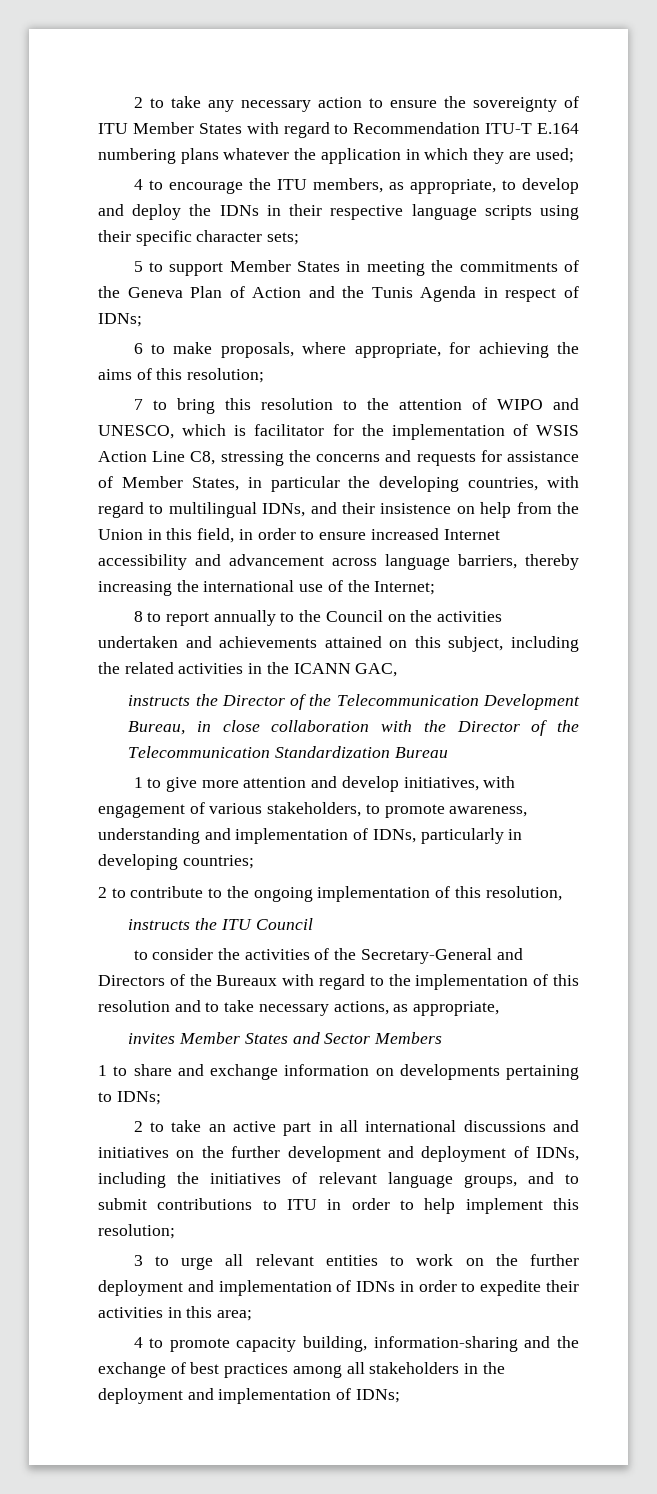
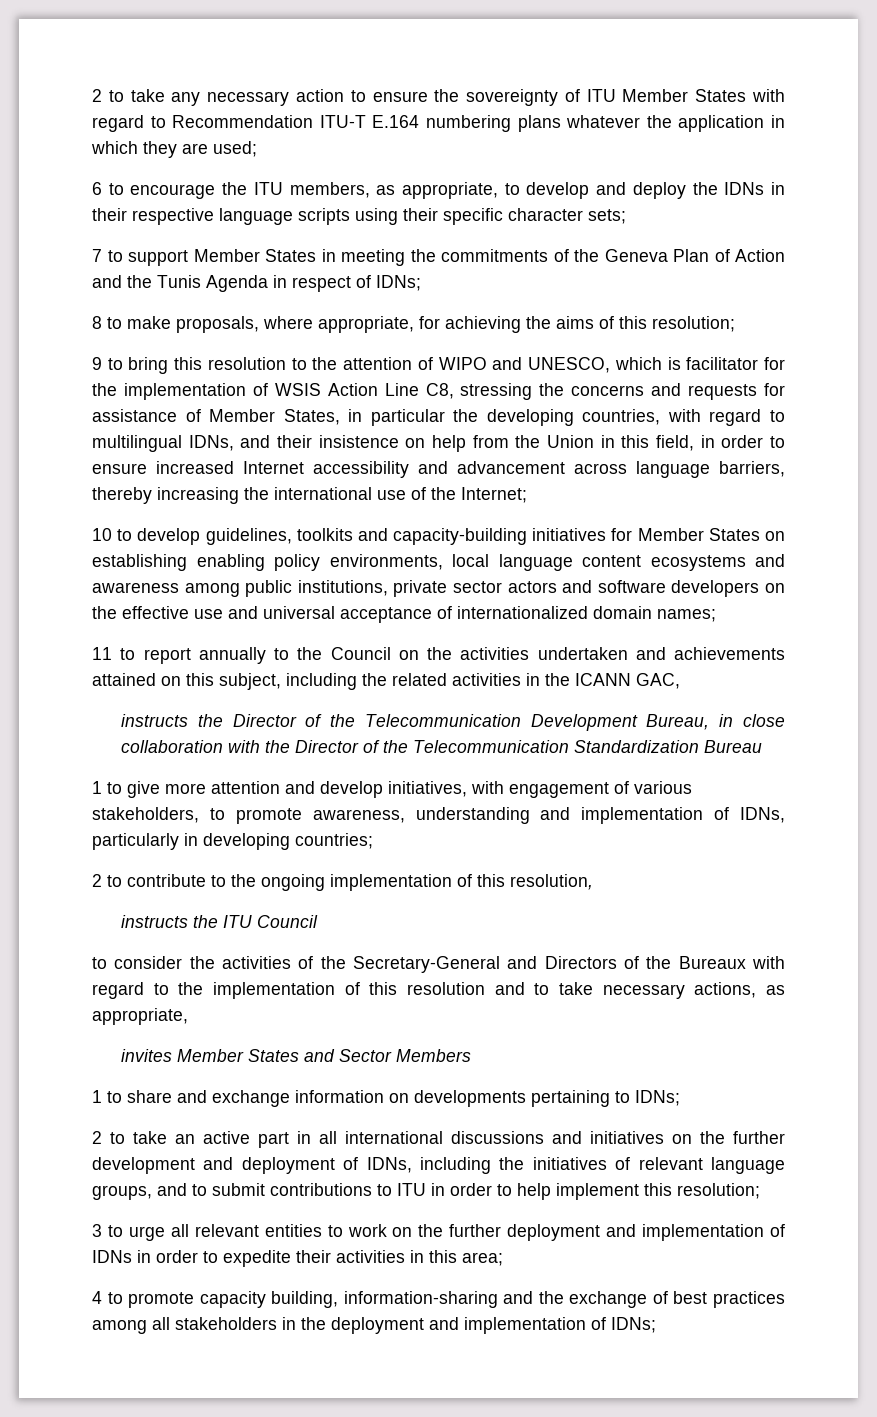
- 4 to encourage the ITU members, as appropriate, to develop and deploy the IDNs in their respective language scripts using their specific character sets;
+ 6 to encourage the ITU members, as appropriate, to develop and deploy the IDNs in their respective language scripts using their specific character sets;
- 5 to support Member States in meeting the commitments of the Geneva Plan of Action and the Tunis Agenda in respect of IDNs;
+ 7 to support Member States in meeting the commitments of the Geneva Plan of Action and the Tunis Agenda in respect of IDNs;
- 6 to make proposals, where appropriate, for achieving the aims of this resolution;
+ 8 to make proposals, where appropriate, for achieving the aims of this resolution;
- 7 to bring this resolution to the attention of WIPO and UNESCO, which is facilitator for the implementation of WSIS Action Line C8, stressing the concerns and requests for assistance of Member States, in particular the developing countries, with regard to multilingual IDNs, and their insistence on help from the Union in this field, in order to ensure increased Internet accessibility and advancement across language barriers, thereby increasing the international use of the Internet;
+ 9 to bring this resolution to the attention of WIPO and UNESCO, which is facilitator for the implementation of WSIS Action Line C8, stressing the concerns and requests for assistance of Member States, in particular the developing countries, with regard to multilingual IDNs, and their insistence on help from the Union in this field, in order to ensure increased Internet accessibility and advancement across language barriers, thereby increasing the international use of the Internet;
- 8 to report annually to the Council on the activities undertaken and achievements attained on this subject, including the related activities in the ICANN GAC,
+ 10 to develop guidelines, toolkits and capacity-building initiatives for Member States on establishing enabling policy environments, local language content ecosystems and awareness among public institutions, private sector actors and software developers on the effective use and universal acceptance of internationalized domain names;
+ 11 to report annually to the Council on the activities undertaken and achievements attained on this subject, including the related activities in the ICANN GAC,

